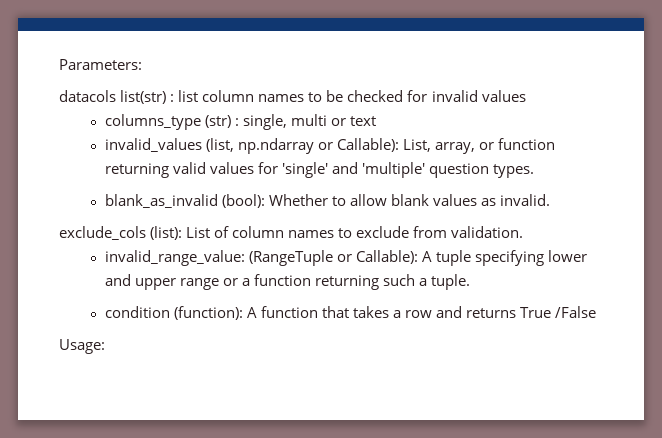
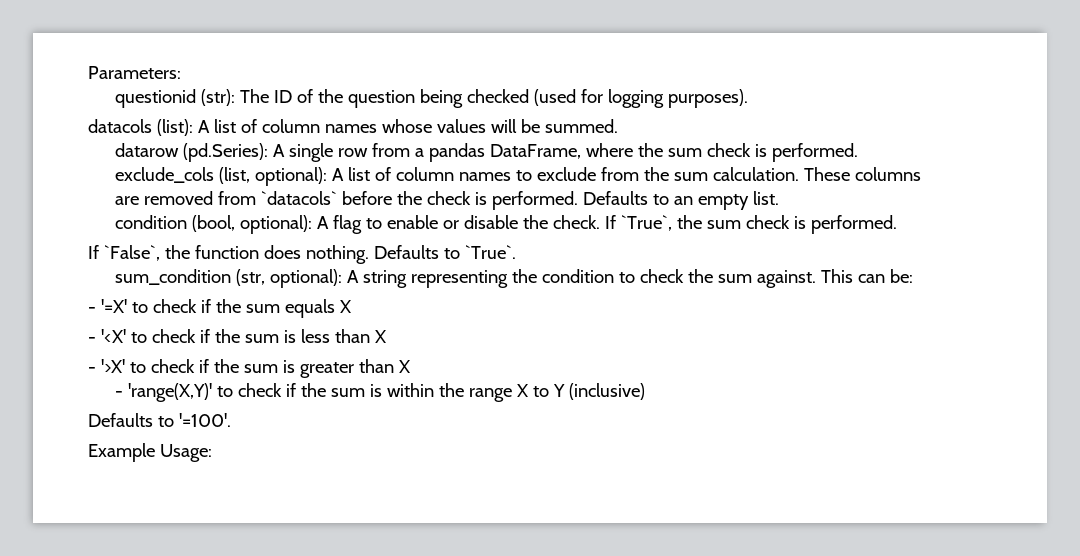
- datacols list(str) : list column names to be checked for invalid values
- columns_type (str) : single, multi or text
- invalid_values (list, np.ndarray or Callable): List, array, or function returning valid values for 'single' and 'multiple' question types.
- blank_as_invalid (bool): Whether to allow blank values as invalid.
- exclude_cols (list): List of column names to exclude from validation.
- invalid_range_value: (RangeTuple or Callable): A tuple specifying lower and upper range or a function returning such a tuple.
- condition (function): A function that takes a row and returns True /False
- Usage:
+ questionid (str): The ID of the question being checked (used for logging purposes).
+ datacols (list): A list of column names whose values will be summed.
+ datarow (pd.Series): A single row from a pandas DataFrame, where the sum check is performed.
+ exclude_cols (list, optional): A list of column names to exclude from the sum calculation. These columns
+ are removed from `datacols` before the check is performed. Defaults to an empty list.
+ condition (bool, optional): A flag to enable or disable the check. If `True`, the sum check is performed.
+ If `False`, the function does nothing. Defaults to `True`.
+ sum_condition (str, optional): A string representing the condition to check the sum against. This can be:
+ - '=X' to check if the sum equals X
+ - '<X' to check if the sum is less than X
+ - '>X' to check if the sum is greater than X
+ - 'range(X,Y)' to check if the sum is within the range X to Y (inclusive)
+ Defaults to '=100'.
+ Example Usage:

